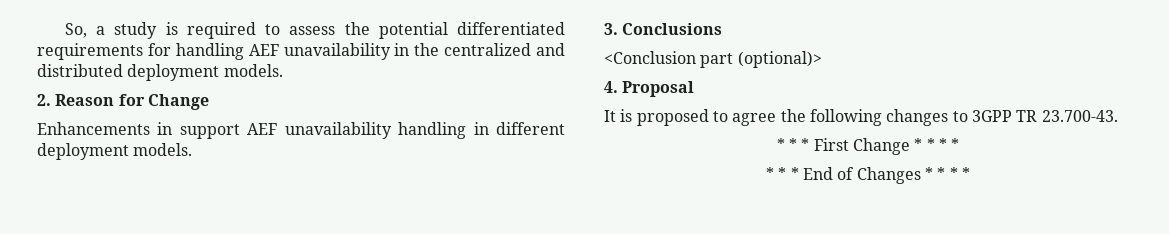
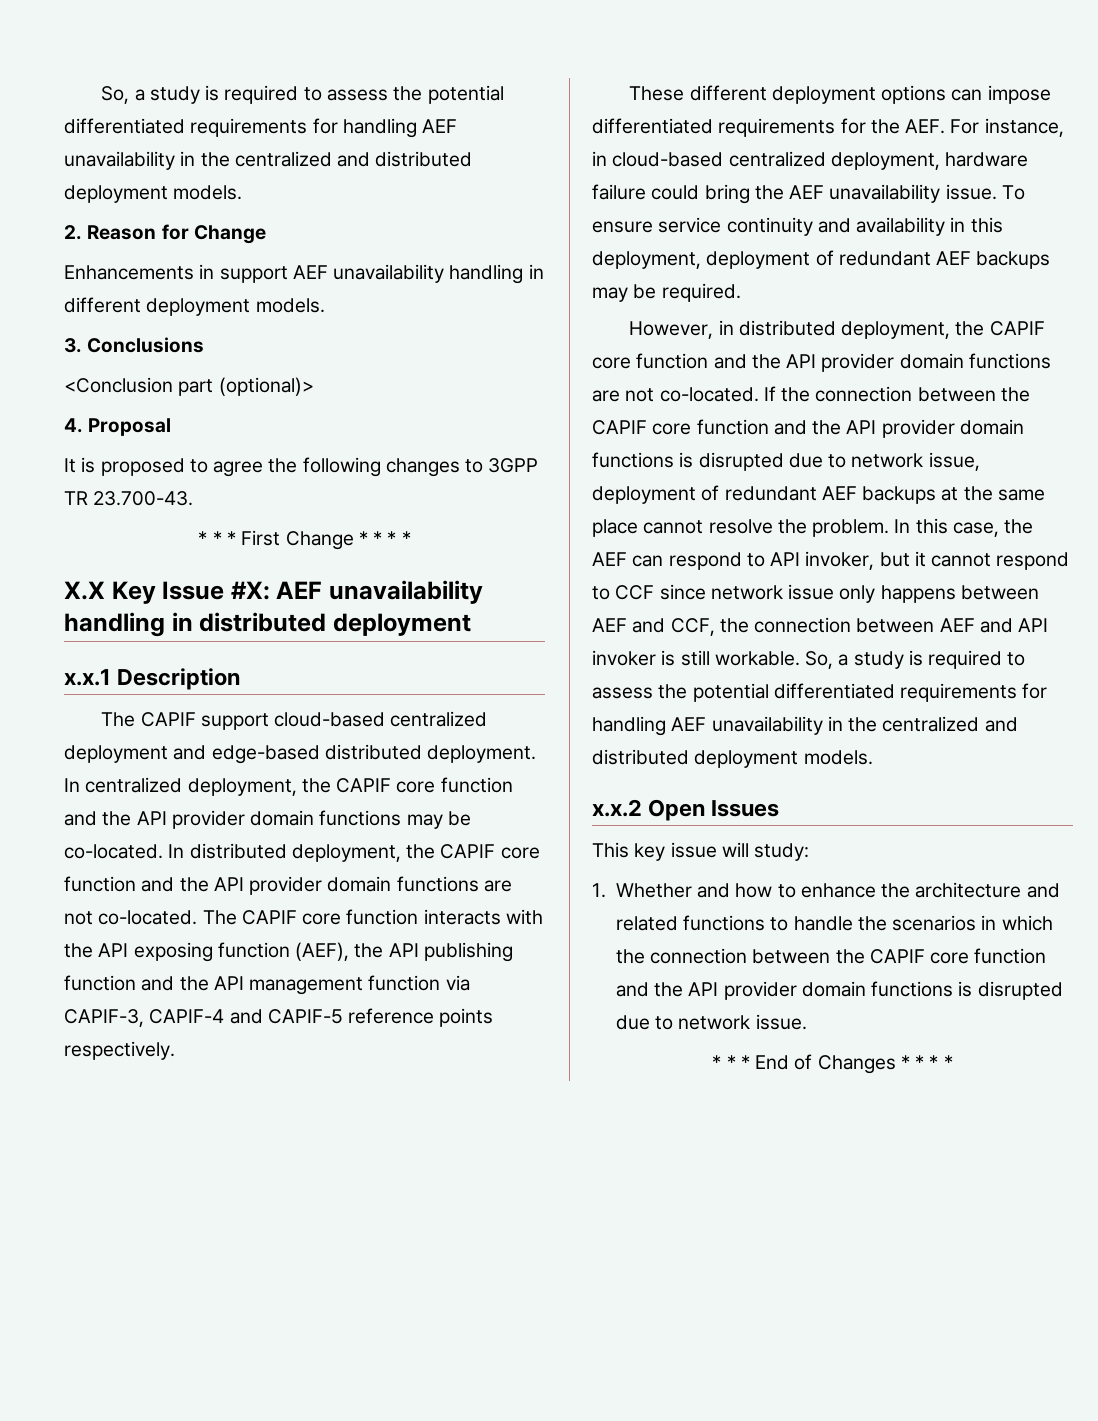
+ X.X Key Issue #X: AEF unavailability handling in distributed deployment
+ x.x.1 Description
+ The CAPIF support cloud-based centralized deployment and edge-based distributed deployment. In centralized deployment, the CAPIF core function and the API provider domain functions may be co-located. In distributed deployment, the CAPIF core function and the API provider domain functions are not co-located. The CAPIF core function interacts with the API exposing function (AEF), the API publishing function and the API management function via CAPIF-3, CAPIF-4 and CAPIF-5 reference points respectively.
+ These different deployment options can impose differentiated requirements for the AEF. For instance, in cloud-based centralized deployment, hardware failure could bring the AEF unavailability issue. To ensure service continuity and availability in this deployment, deployment of redundant AEF backups may be required.
+ However, in distributed deployment, the CAPIF core function and the API provider domain functions are not co-located. If the connection between the CAPIF core function and the API provider domain functions is disrupted due to network issue, deployment of redundant AEF backups at the same place cannot resolve the problem. In this case, the AEF can respond to API invoker, but it cannot respond to CCF since network issue only happens between AEF and CCF, the connection between AEF and API invoker is still workable. So, a study is required to assess the potential differentiated requirements for handling AEF unavailability in the centralized and distributed deployment models.
+ x.x.2 Open Issues
+ This key issue will study:
+ 1. Whether and how to enhance the architecture and related functions to handle the scenarios in which the connection between the CAPIF core function and the API provider domain functions is disrupted due to network issue.

